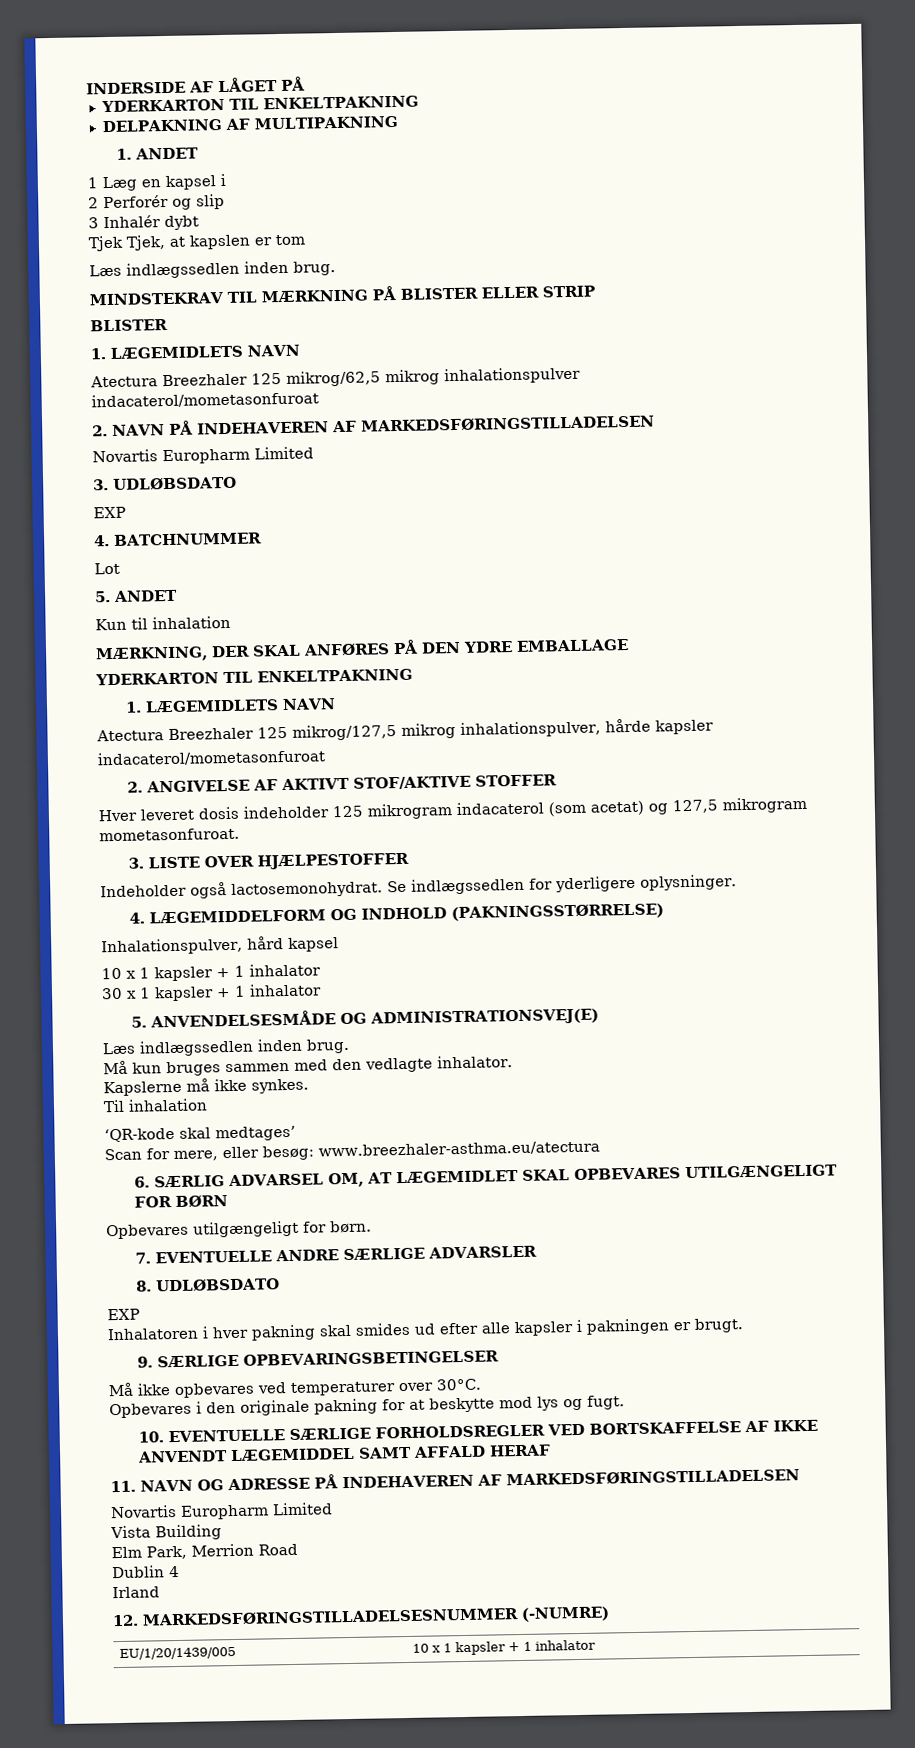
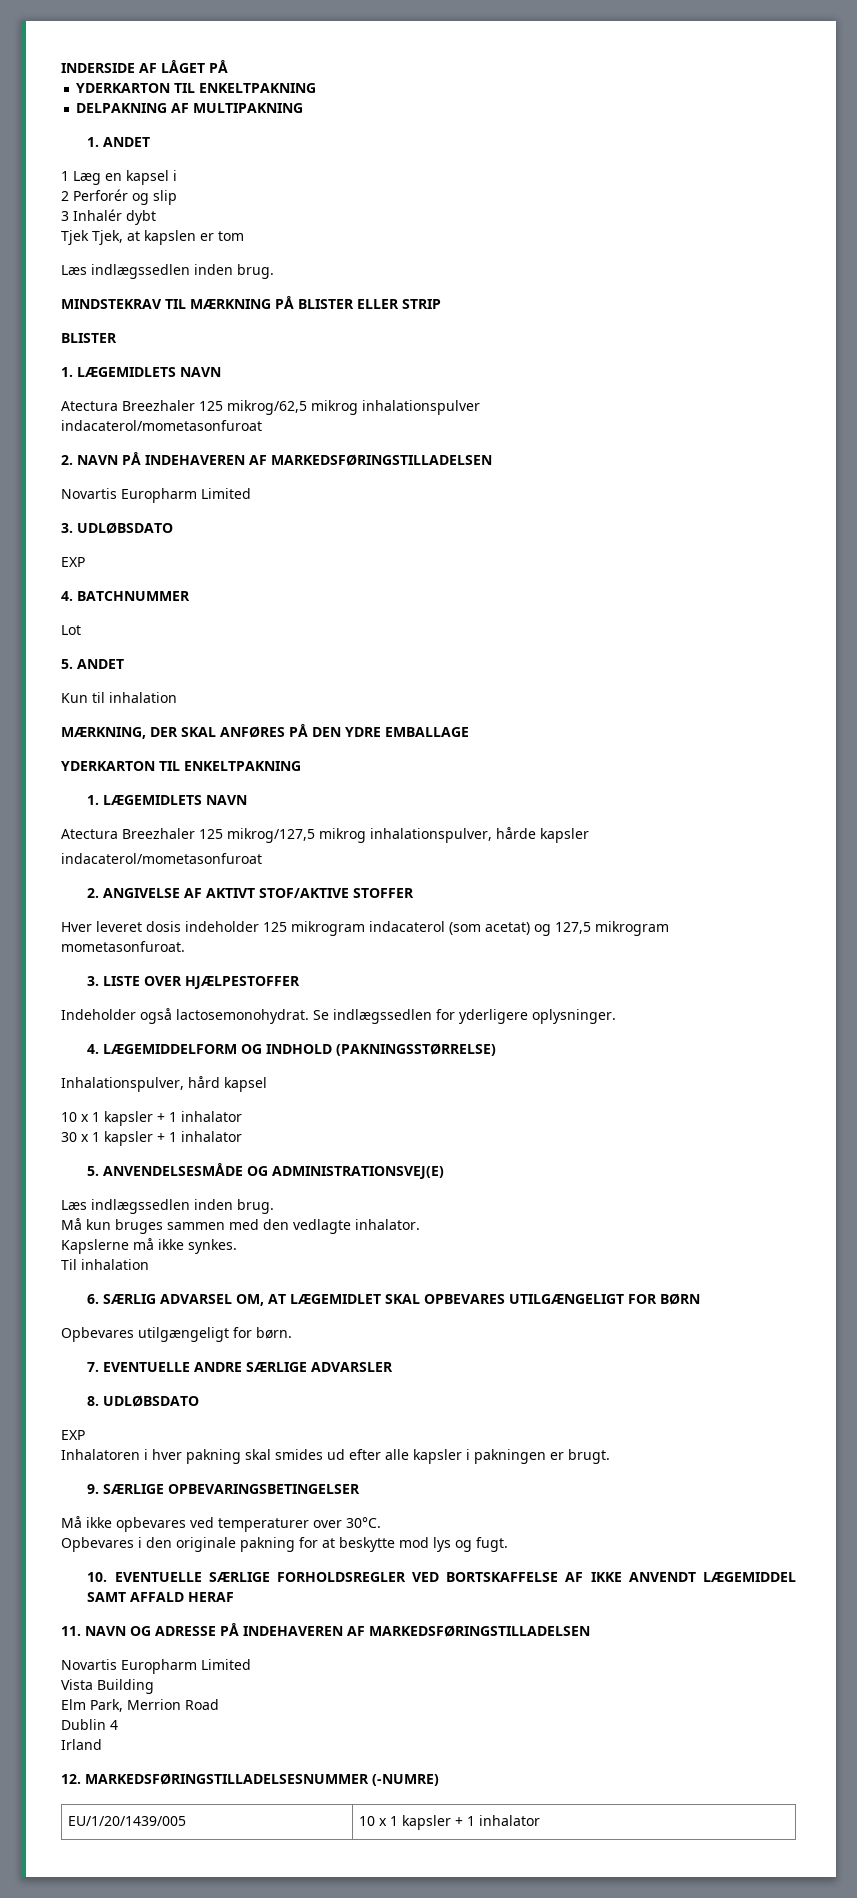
- ‘QR-kode skal medtages’
- Scan for mere, eller besøg: www.breezhaler-asthma.eu/atectura

